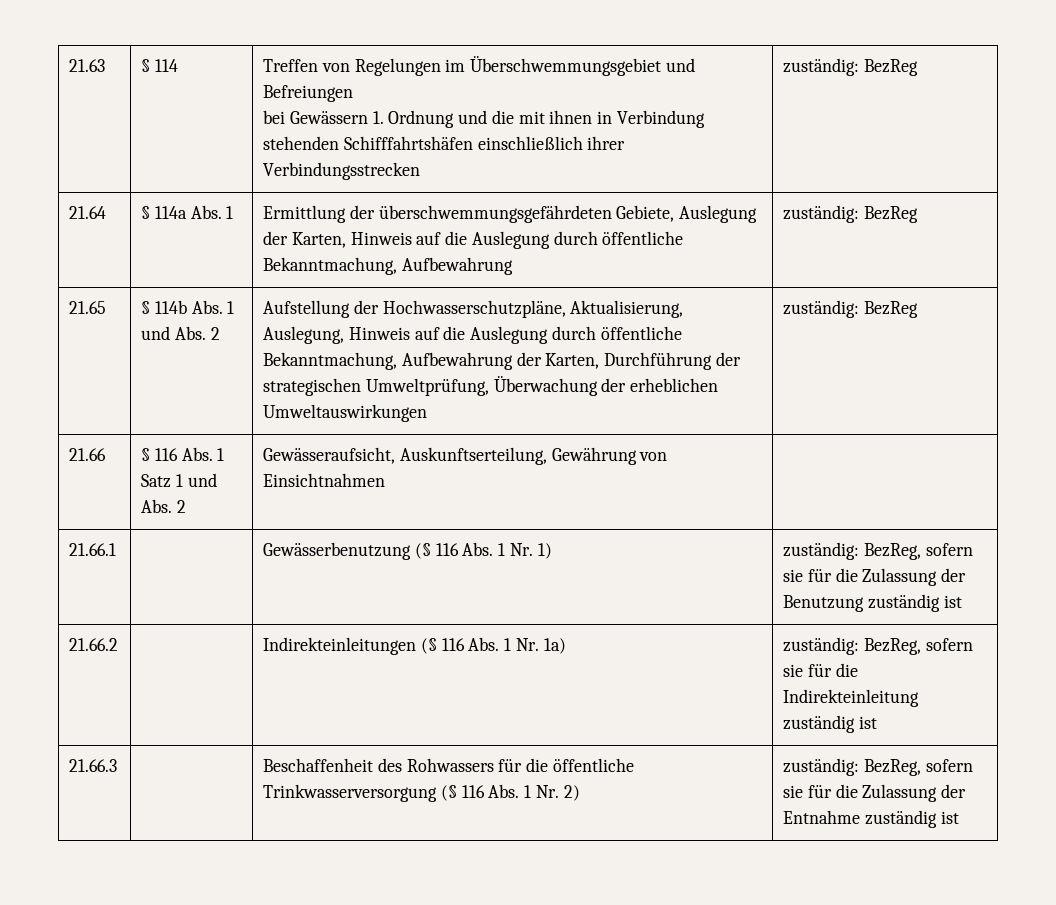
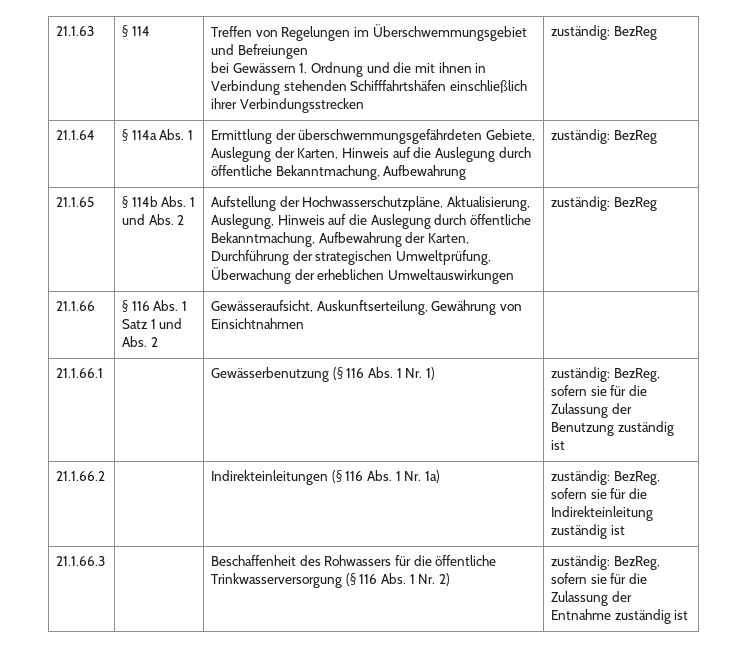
- 21.63 | § 114 | Treffen von Regelungen im Überschwemmungsgebiet und Befreiungen
+ 21.1.63 | § 114 | Treffen von Regelungen im Überschwemmungsgebiet und Befreiungen
- 21.64 | § 114a Abs. 1 | Ermittlung der überschwemmungsgefährdeten Gebiete, Auslegung der Karten, Hinweis auf die Auslegung durch öffentliche Bekanntmachung, Aufbewahrung | zuständig: BezReg
+ 21.1.64 | § 114a Abs. 1 | Ermittlung der überschwemmungsgefährdeten Gebiete, Auslegung der Karten, Hinweis auf die Auslegung durch öffentliche Bekanntmachung, Aufbewahrung | zuständig: BezReg
- 21.65 | § 114b Abs. 1 und Abs. 2 | Aufstellung der Hochwasserschutzpläne, Aktualisierung, Auslegung, Hinweis auf die Auslegung durch öffentliche Bekanntmachung, Aufbewahrung der Karten, Durchführung der strategischen Umweltprüfung, Überwachung der erheblichen Umweltauswirkungen | zuständig: BezReg
+ 21.1.65 | § 114b Abs. 1 und Abs. 2 | Aufstellung der Hochwasserschutzpläne, Aktualisierung, Auslegung, Hinweis auf die Auslegung durch öffentliche Bekanntmachung, Aufbewahrung der Karten, Durchführung der strategischen Umweltprüfung, Überwachung der erheblichen Umweltauswirkungen | zuständig: BezReg
- 21.66 | § 116 Abs. 1 Satz 1 und Abs. 2 | Gewässeraufsicht, Auskunftserteilung, Gewährung von Einsichtnahmen |
+ 21.1.66 | § 116 Abs. 1 Satz 1 und Abs. 2 | Gewässeraufsicht, Auskunftserteilung, Gewährung von Einsichtnahmen |
- 21.66.1 | | Gewässerbenutzung (§ 116 Abs. 1 Nr. 1) | zuständig: BezReg, sofern sie für die Zulassung der Benutzung zuständig ist
+ 21.1.66.1 | | Gewässerbenutzung (§ 116 Abs. 1 Nr. 1) | zuständig: BezReg, sofern sie für die Zulassung der Benutzung zuständig ist
- 21.66.2 | | Indirekteinleitungen (§ 116 Abs. 1 Nr. 1a) | zuständig: BezReg, sofern sie für die Indirekteinleitung zuständig ist
+ 21.1.66.2 | | Indirekteinleitungen (§ 116 Abs. 1 Nr. 1a) | zuständig: BezReg, sofern sie für die Indirekteinleitung zuständig ist
- 21.66.3 | | Beschaffenheit des Rohwassers für die öffentliche Trinkwasserversorgung (§ 116 Abs. 1 Nr. 2) | zuständig: BezReg, sofern sie für die Zulassung der Entnahme zuständig ist
+ 21.1.66.3 | | Beschaffenheit des Rohwassers für die öffentliche Trinkwasserversorgung (§ 116 Abs. 1 Nr. 2) | zuständig: BezReg, sofern sie für die Zulassung der Entnahme zuständig ist

